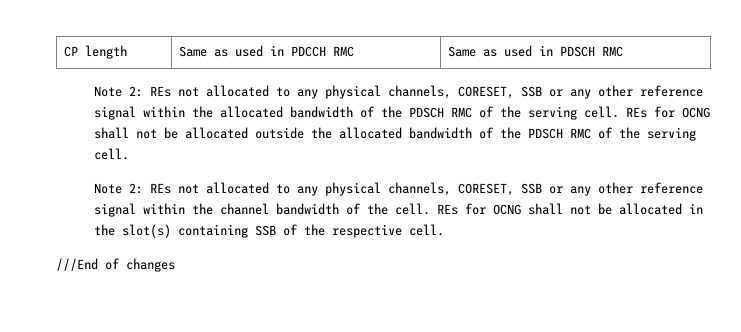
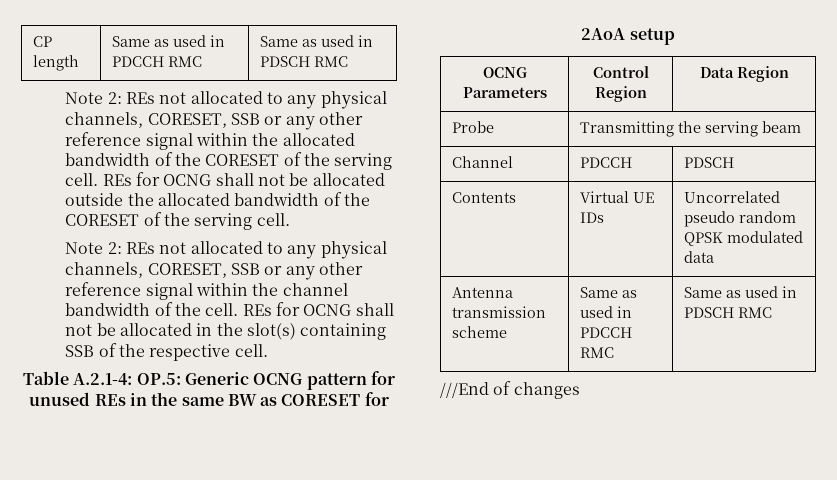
- Note 2: REs not allocated to any physical channels, CORESET, SSB or any other reference signal within the allocated bandwidth of the PDSCH RMC of the serving cell.
+ Note 2: REs not allocated to any physical channels, CORESET, SSB or any other reference signal within the allocated bandwidth of the CORESET of the serving cell.
- REs for OCNG shall not be allocated outside the allocated bandwidth of the PDSCH RMC of the serving cell.
+ REs for OCNG shall not be allocated outside the allocated bandwidth of the CORESET of the serving cell.
+ Table A.2.1-4: OP.5: Generic OCNG pattern for unused REs in the same BW as CORESET for 2AoA setup
+ OCNG Parameters | Control Region | Data Region
+ Probe | Transmitting the serving beam
+ Channel | PDCCH | PDSCH
+ Contents | Virtual UE IDs | Uncorrelated pseudo random QPSK modulated data
+ Antenna transmission scheme | Same as used in PDCCH RMC | Same as used in PDSCH RMC

